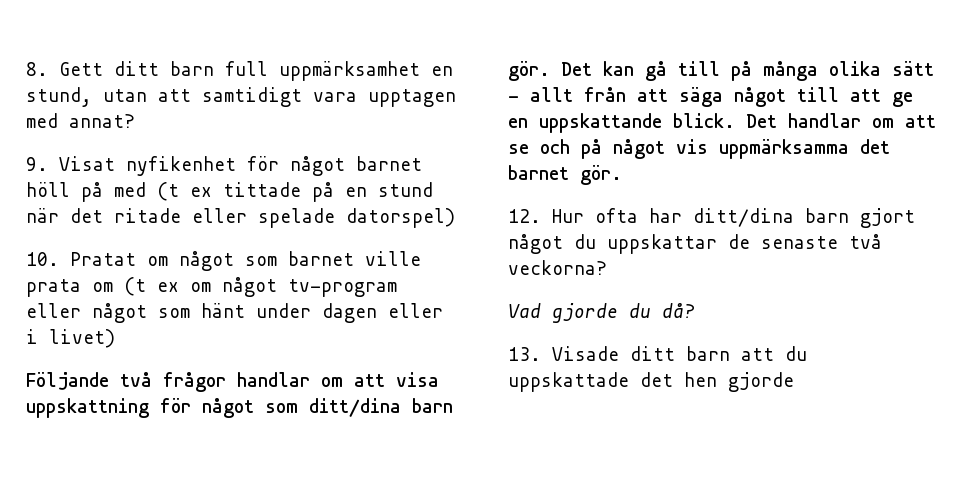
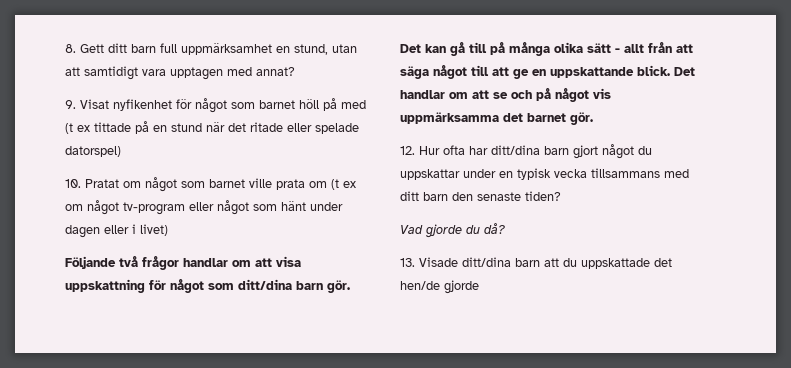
- 9. Visat nyfikenhet för något barnet höll på med (t ex tittade på en stund när det ritade eller spelade datorspel)
+ 9. Visat nyfikenhet för något som barnet höll på med (t ex tittade på en stund när det ritade eller spelade datorspel)
- 12. Hur ofta har ditt/dina barn gjort något du uppskattar de senaste två veckorna?
+ 12. Hur ofta har ditt/dina barn gjort något du uppskattar under en typisk vecka tillsammans med ditt barn den senaste tiden?
- 13. Visade ditt barn att du uppskattade det hen gjorde
+ 13. Visade ditt/dina barn att du uppskattade det hen/de gjorde

